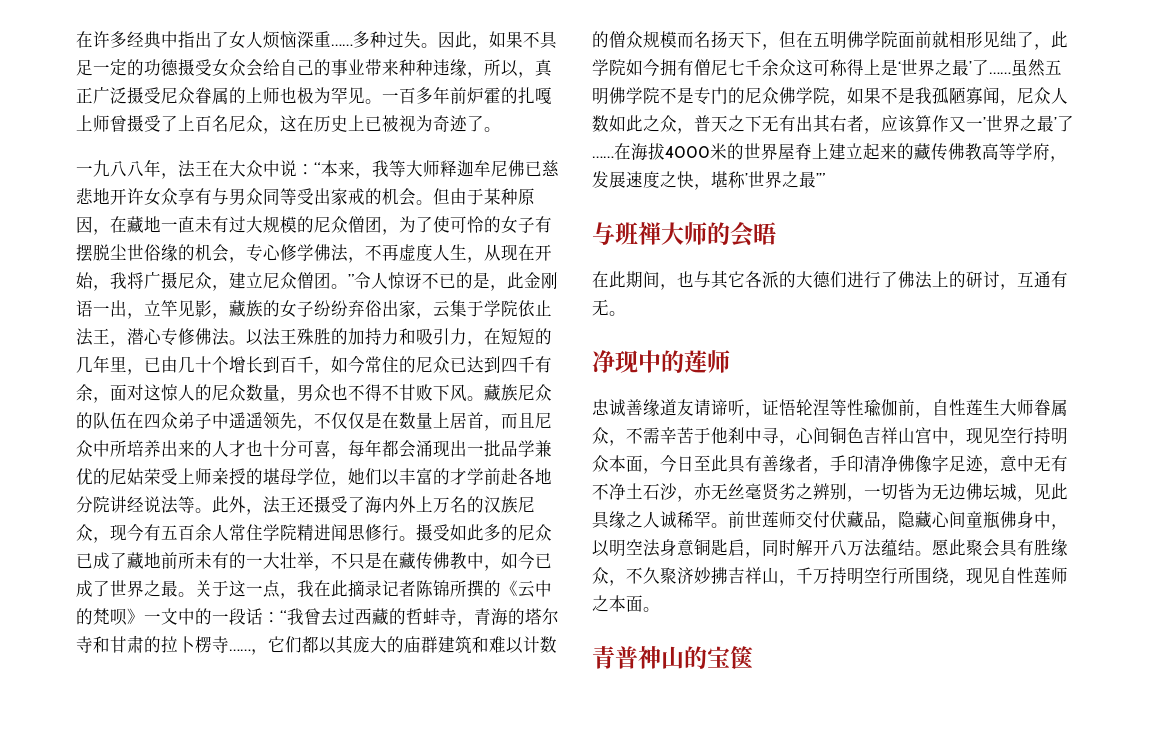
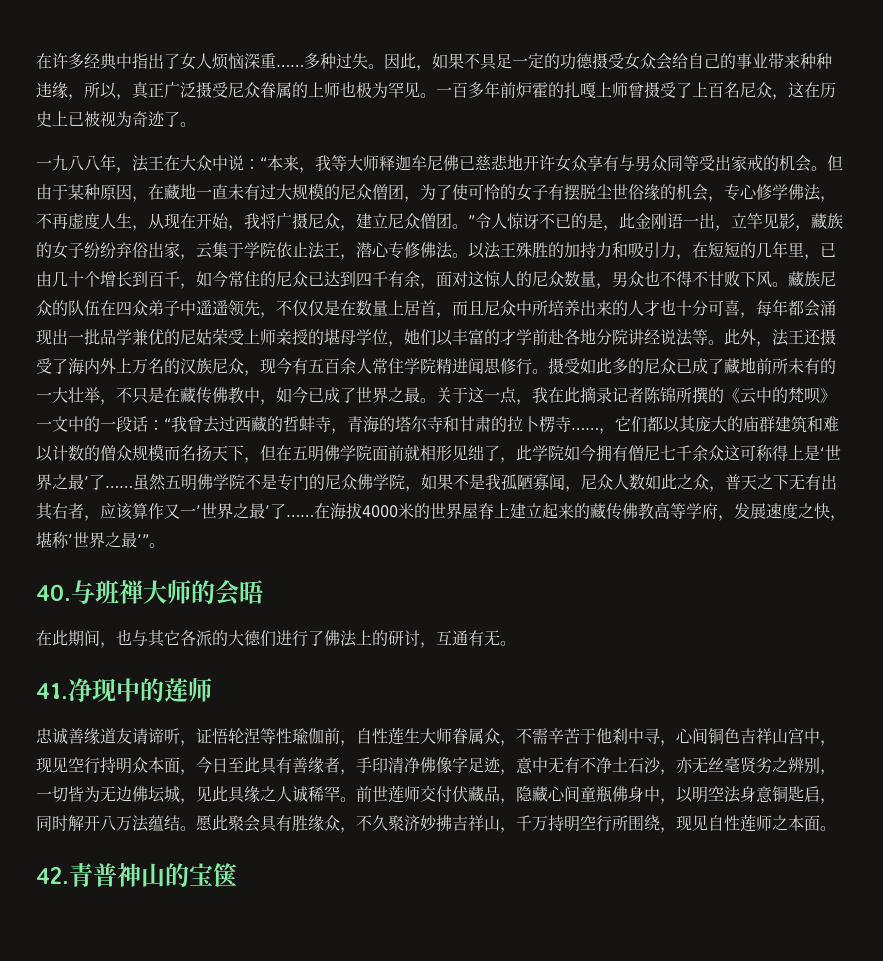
- 在海拔4000米的世界屋脊上建立起来的藏传佛教高等学府，发展速度之快，堪称’世界之最’”
- 与班禅大师的会晤
+ 在海拔4000米的世界屋脊上建立起来的藏传佛教高等学府，发展速度之快，堪称’世界之最’”。
+ 40.与班禅大师的会晤
- 净现中的莲师
+ 41.净现中的莲师
- 青普神山的宝箧
+ 42.青普神山的宝箧

